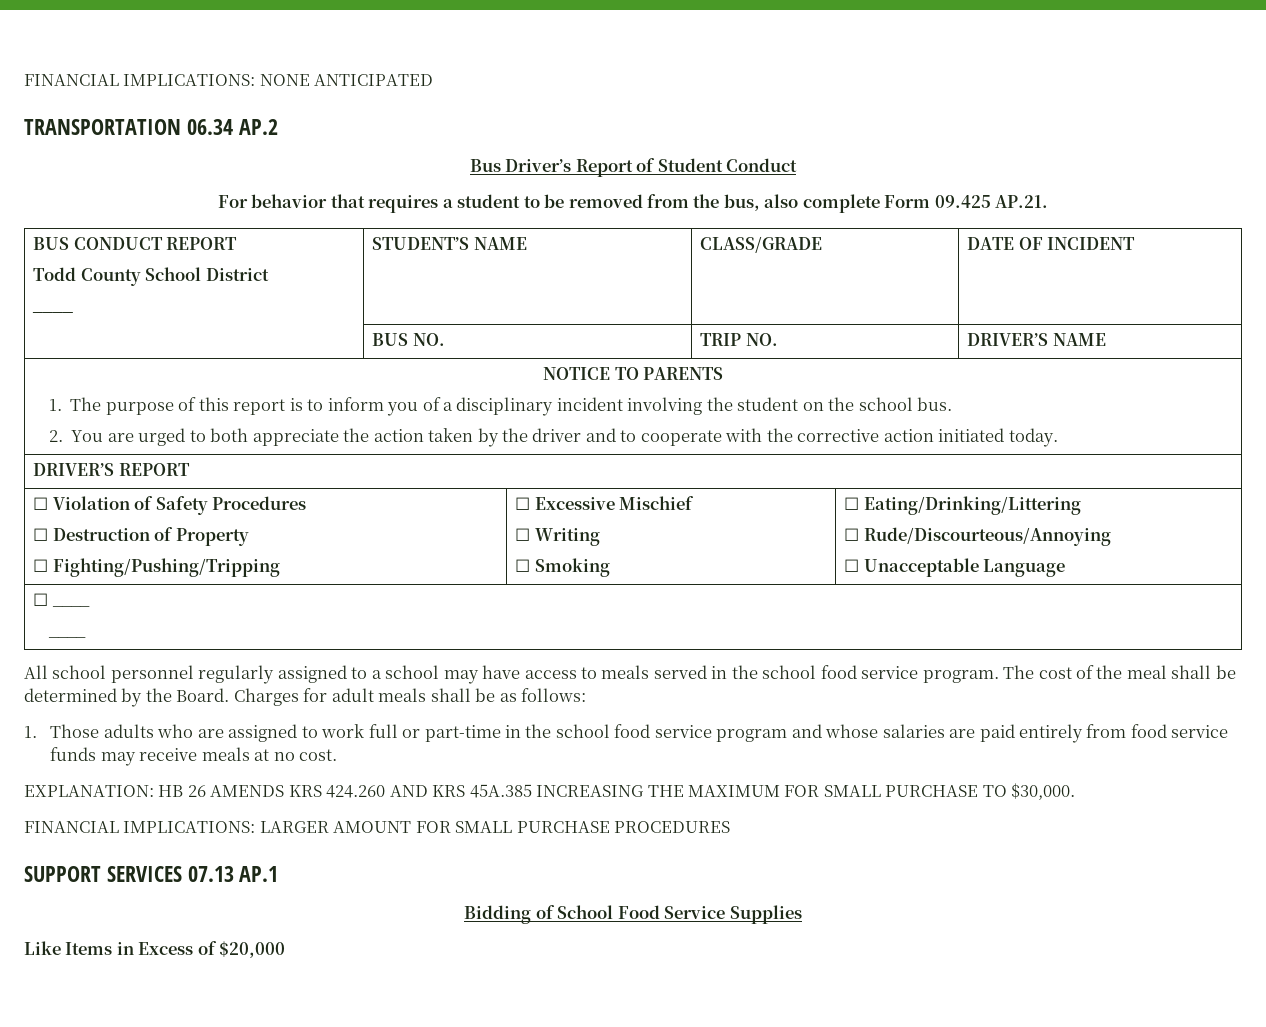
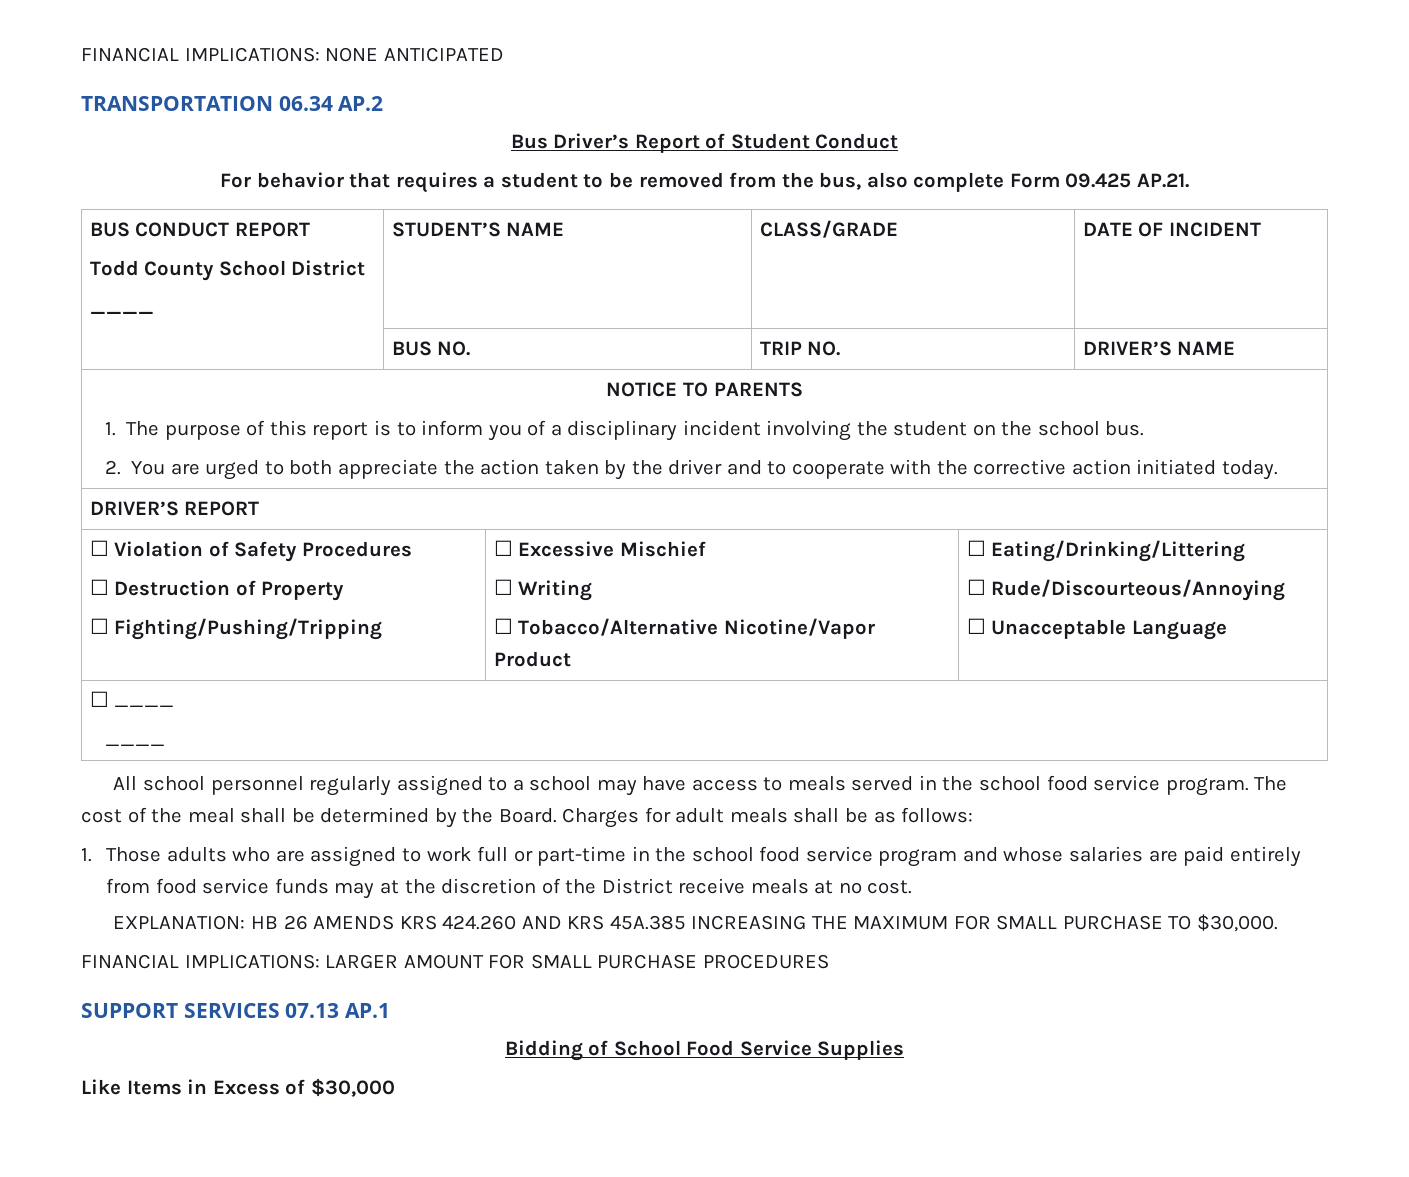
  ☐ Violation of Safety Procedures
  ☐ Destruction of Property
  ☐ Fighting/Pushing/Tripping | ☐ Excessive Mischief
  ☐ Writing
- ☐ Smoking | ☐ Eating/Drinking/Littering
+ ☐ Tobacco/Alternative Nicotine/Vapor Product | ☐ Eating/Drinking/Littering
- 1. Those adults who are assigned to work full or part-time in the school food service program and whose salaries are paid entirely from food service funds may receive meals at no cost.
+ 1. Those adults who are assigned to work full or part-time in the school food service program and whose salaries are paid entirely from food service funds may at the discretion of the District receive meals at no cost.
- Like Items in Excess of $20,000
+ Like Items in Excess of $30,000

